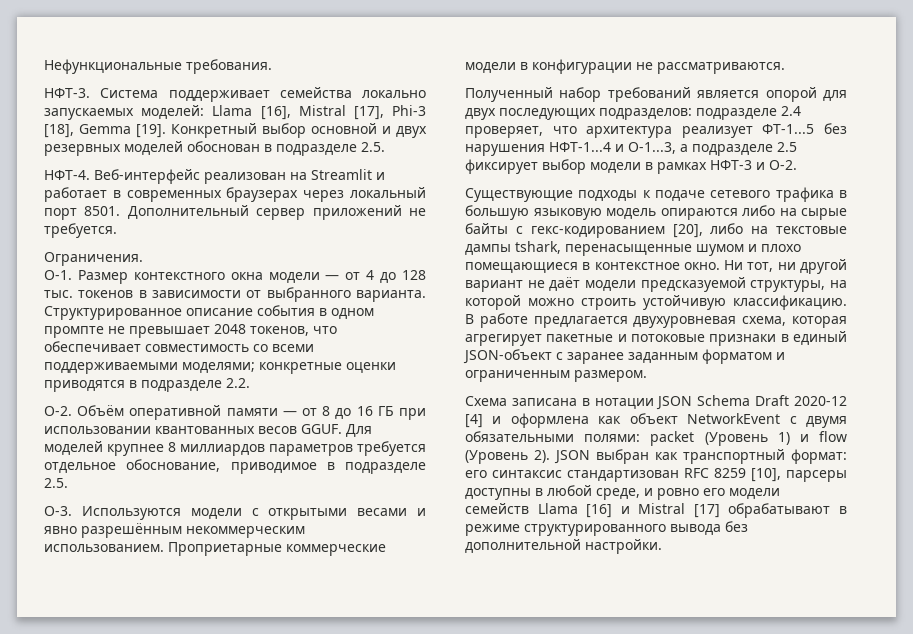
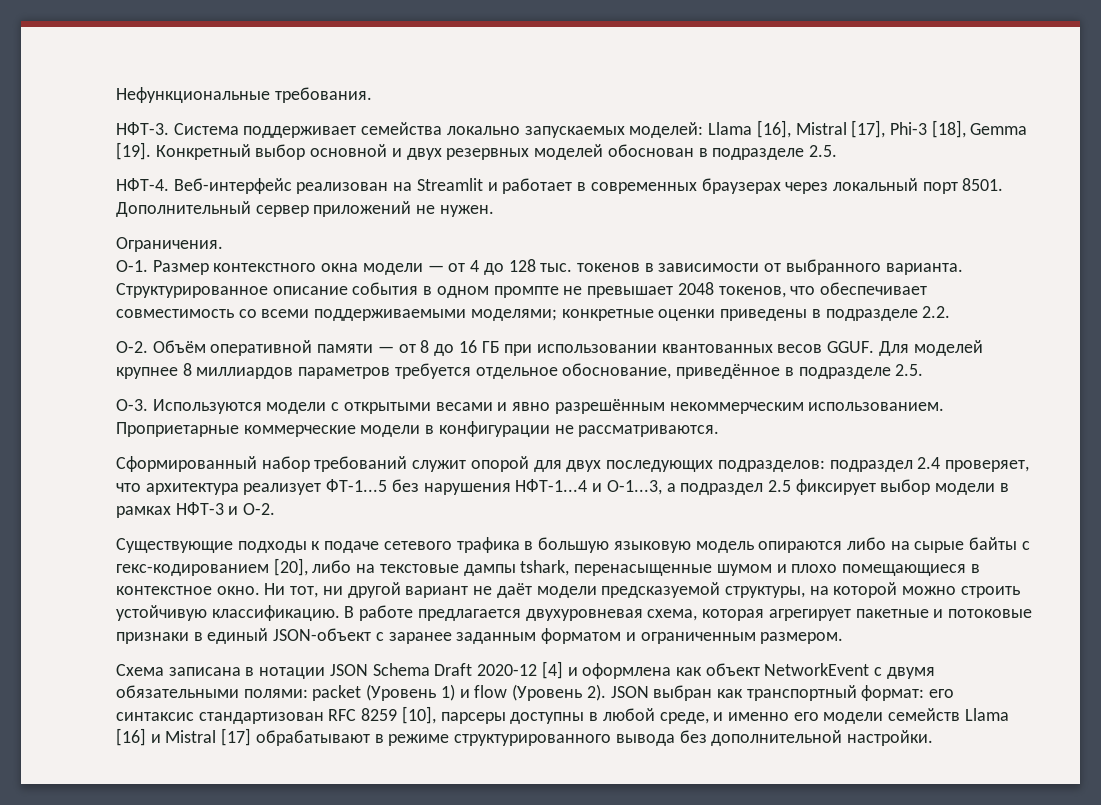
- Дополнительный сервер приложений не требуется.
+ Дополнительный сервер приложений не нужен.
- Структурированное описание события в одном промпте не превышает 2048 токенов, что обеспечивает совместимость со всеми поддерживаемыми моделями; конкретные оценки приводятся в подразделе 2.2.
+ Структурированное описание события в одном промпте не превышает 2048 токенов, что обеспечивает совместимость со всеми поддерживаемыми моделями; конкретные оценки приведены в подразделе 2.2.
- Для моделей крупнее 8 миллиардов параметров требуется отдельное обоснование, приводимое в подразделе 2.5.
+ Для моделей крупнее 8 миллиардов параметров требуется отдельное обоснование, приведённое в подразделе 2.5.
- Полученный набор требований является опорой для двух последующих подразделов: подразделе 2.4 проверяет, что архитектура реализует ФТ-1...5 без нарушения НФТ-1...4 и О-1...3, а подразделе 2.5 фиксирует выбор модели в рамках НФТ-3 и О-2.
+ Сформированный набор требований служит опорой для двух последующих подразделов: подраздел 2.4 проверяет, что архитектура реализует ФТ-1...5 без нарушения НФТ-1...4 и О-1...3, а подраздел 2.5 фиксирует выбор модели в рамках НФТ-3 и О-2.
- JSON выбран как транспортный формат: его синтаксис стандартизован RFC 8259 [10], парсеры доступны в любой среде, и ровно его модели семейств Llama [16] и Mistral [17] обрабатывают в режиме структурированного вывода без дополнительной настройки.
+ JSON выбран как транспортный формат: его синтаксис стандартизован RFC 8259 [10], парсеры доступны в любой среде, и именно его модели семейств Llama [16] и Mistral [17] обрабатывают в режиме структурированного вывода без дополнительной настройки.

